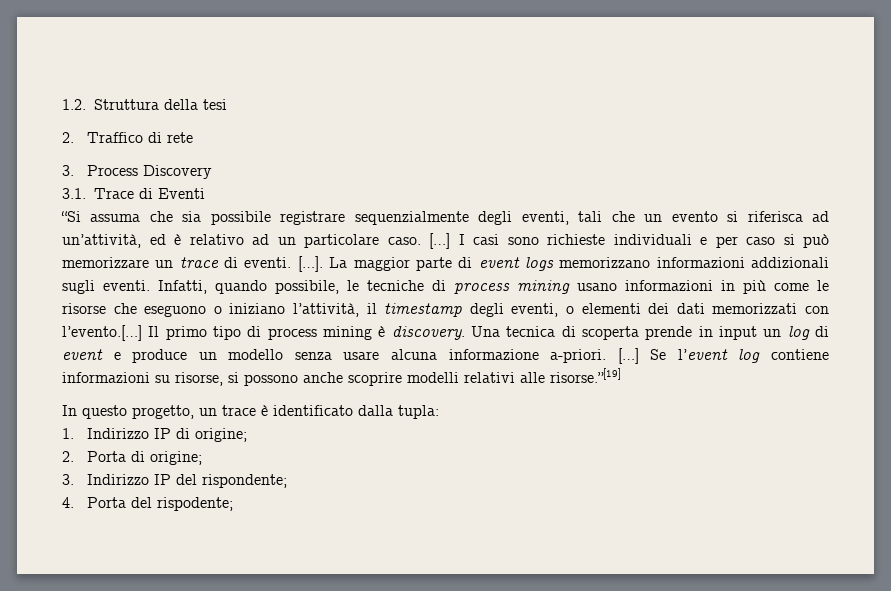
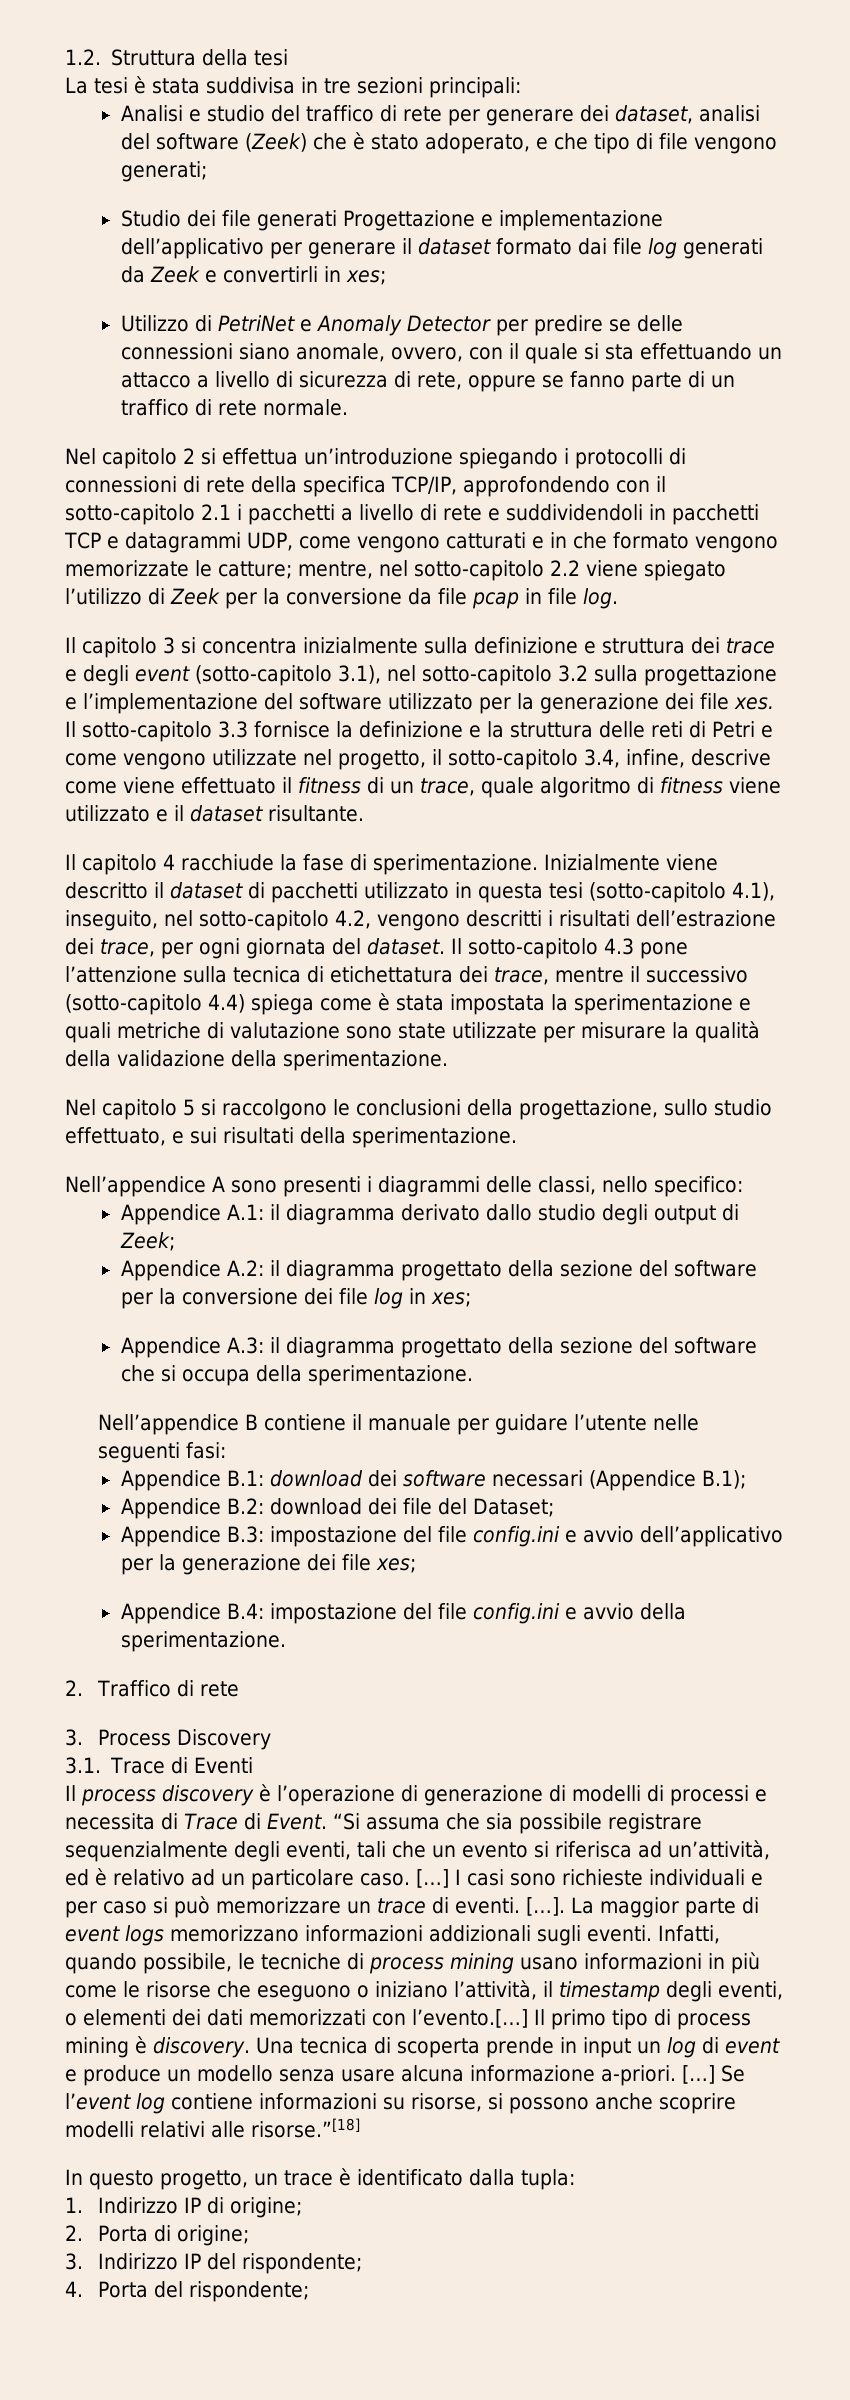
+ La tesi è stata suddivisa in tre sezioni principali:
+ Analisi e studio del traffico di rete per generare dei dataset, analisi del software (Zeek) che è stato adoperato, e che tipo di file vengono generati;
+ Studio dei file generati Progettazione e implementazione dell’applicativo per generare il dataset formato dai file log generati da Zeek e convertirli in xes;
+ Utilizzo di PetriNet e Anomaly Detector per predire se delle connessioni siano anomale, ovvero, con il quale si sta effettuando un attacco a livello di sicurezza di rete, oppure se fanno parte di un traffico di rete normale.
+ Nel capitolo 2 si effettua un’introduzione spiegando i protocolli di connessioni di rete della specifica TCP/IP, approfondendo con il sotto-capitolo 2.1 i pacchetti a livello di rete e suddividendoli in pacchetti TCP e datagrammi UDP, come vengono catturati e in che formato vengono memorizzate le catture; mentre, nel sotto-capitolo 2.2 viene spiegato l’utilizzo di Zeek per la conversione da file pcap in file log.
+ Il capitolo 3 si concentra inizialmente sulla definizione e struttura dei trace e degli event (sotto-capitolo 3.1), nel sotto-capitolo 3.2 sulla progettazione e l’implementazione del software utilizzato per la generazione dei file xes. Il sotto-capitolo 3.3 fornisce la definizione e la struttura delle reti di Petri e come vengono utilizzate nel progetto, il sotto-capitolo 3.4, infine, descrive come viene effettuato il fitness di un trace, quale algoritmo di fitness viene utilizzato e il dataset risultante.
+ Il capitolo 4 racchiude la fase di sperimentazione. Inizialmente viene descritto il dataset di pacchetti utilizzato in questa tesi (sotto-capitolo 4.1), inseguito, nel sotto-capitolo 4.2, vengono descritti i risultati dell’estrazione dei trace, per ogni giornata del dataset. Il sotto-capitolo 4.3 pone l’attenzione sulla tecnica di etichettatura dei trace, mentre il successivo (sotto-capitolo 4.4) spiega come è stata impostata la sperimentazione e quali metriche di valutazione sono state utilizzate per misurare la qualità della validazione della sperimentazione.
+ Nel capitolo 5 si raccolgono le conclusioni della progettazione, sullo studio effettuato, e sui risultati della sperimentazione.
+ Nell’appendice A sono presenti i diagrammi delle classi, nello specifico:
+ Appendice A.1: il diagramma derivato dallo studio degli output di Zeek;
+ Appendice A.2: il diagramma progettato della sezione del software per la conversione dei file log in xes;
+ Appendice A.3: il diagramma progettato della sezione del software che si occupa della sperimentazione.
+ Nell’appendice B contiene il manuale per guidare l’utente nelle seguenti fasi:
+ Appendice B.1: download dei software necessari (Appendice B.1);
+ Appendice B.2: download dei file del Dataset;
+ Appendice B.3: impostazione del file config.ini e avvio dell’applicativo per la generazione dei file xes;
+ Appendice B.4: impostazione del file config.ini e avvio della sperimentazione.
+ Il process discovery è l’operazione di generazione di modelli di processi e necessita di Trace di Event.
- Se l’event log contiene informazioni su risorse, si possono anche scoprire modelli relativi alle risorse.”[19]
+ Se l’event log contiene informazioni su risorse, si possono anche scoprire modelli relativi alle risorse.”[18]
- 4. Porta del rispodente;
+ 4. Porta del rispondente;

